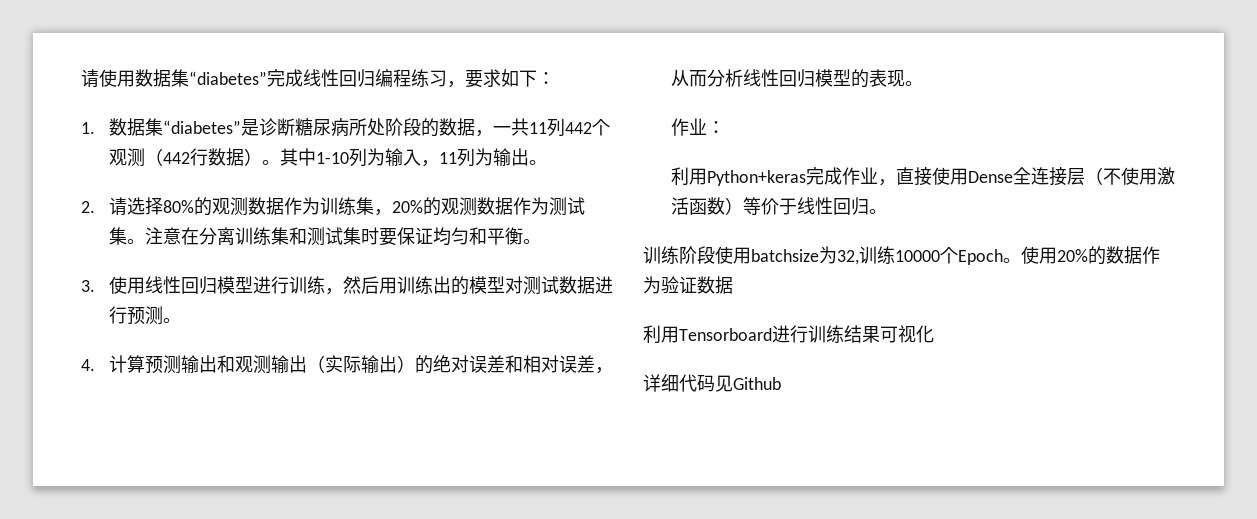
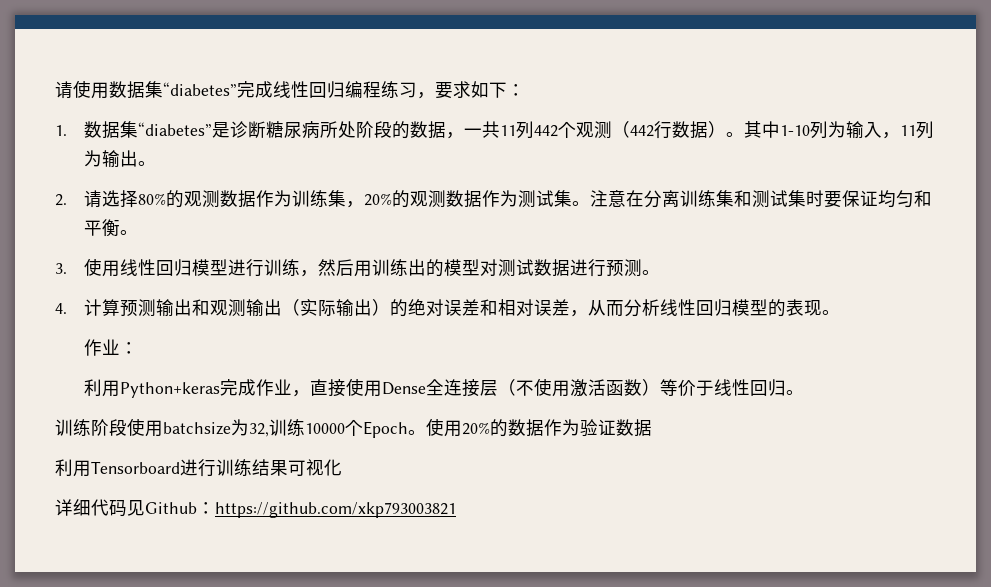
- 详细代码见Github
+ 详细代码见Github：https://github.com/xkp793003821

